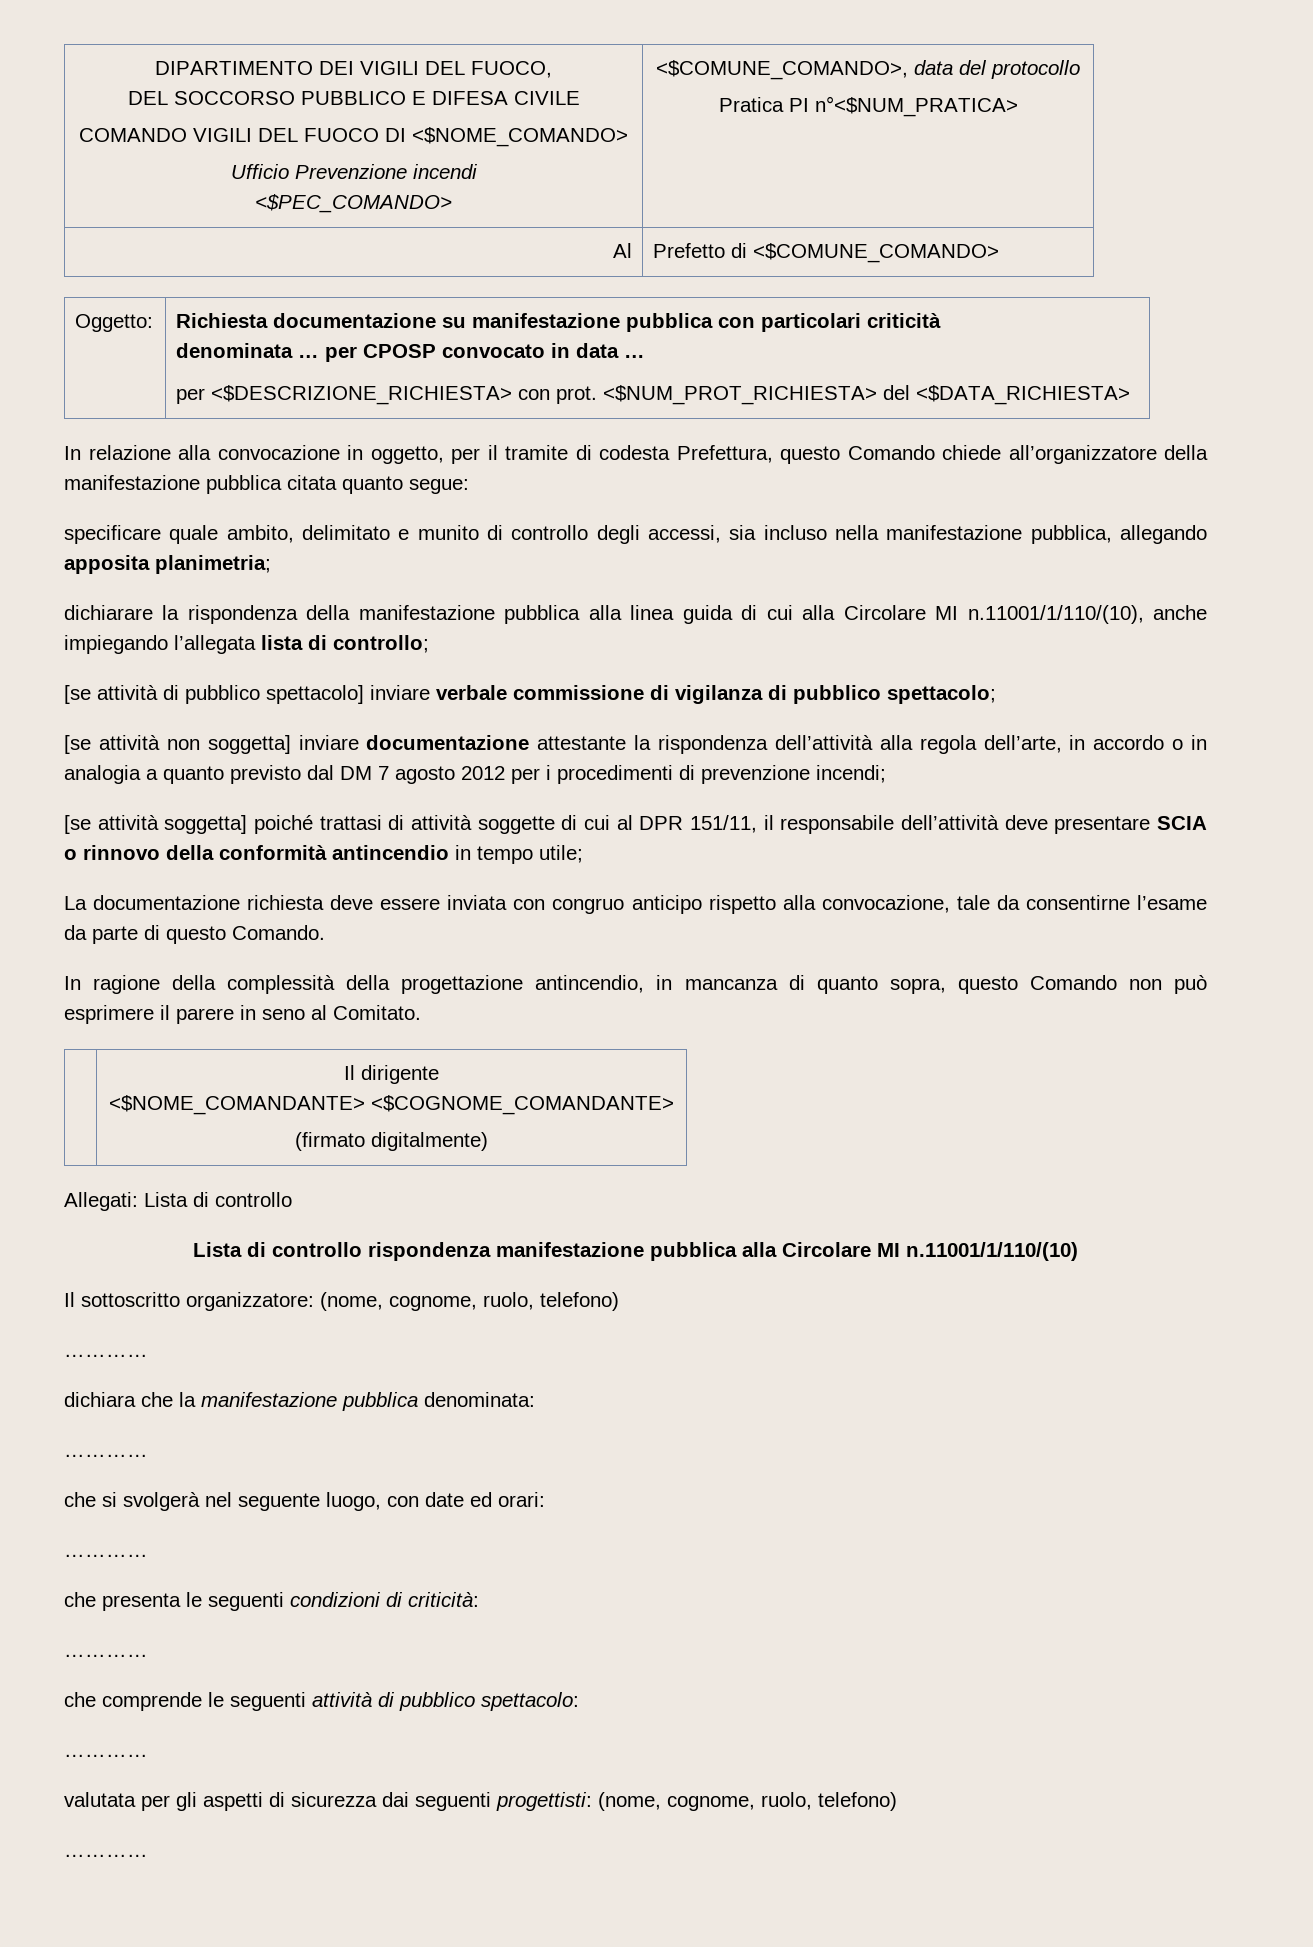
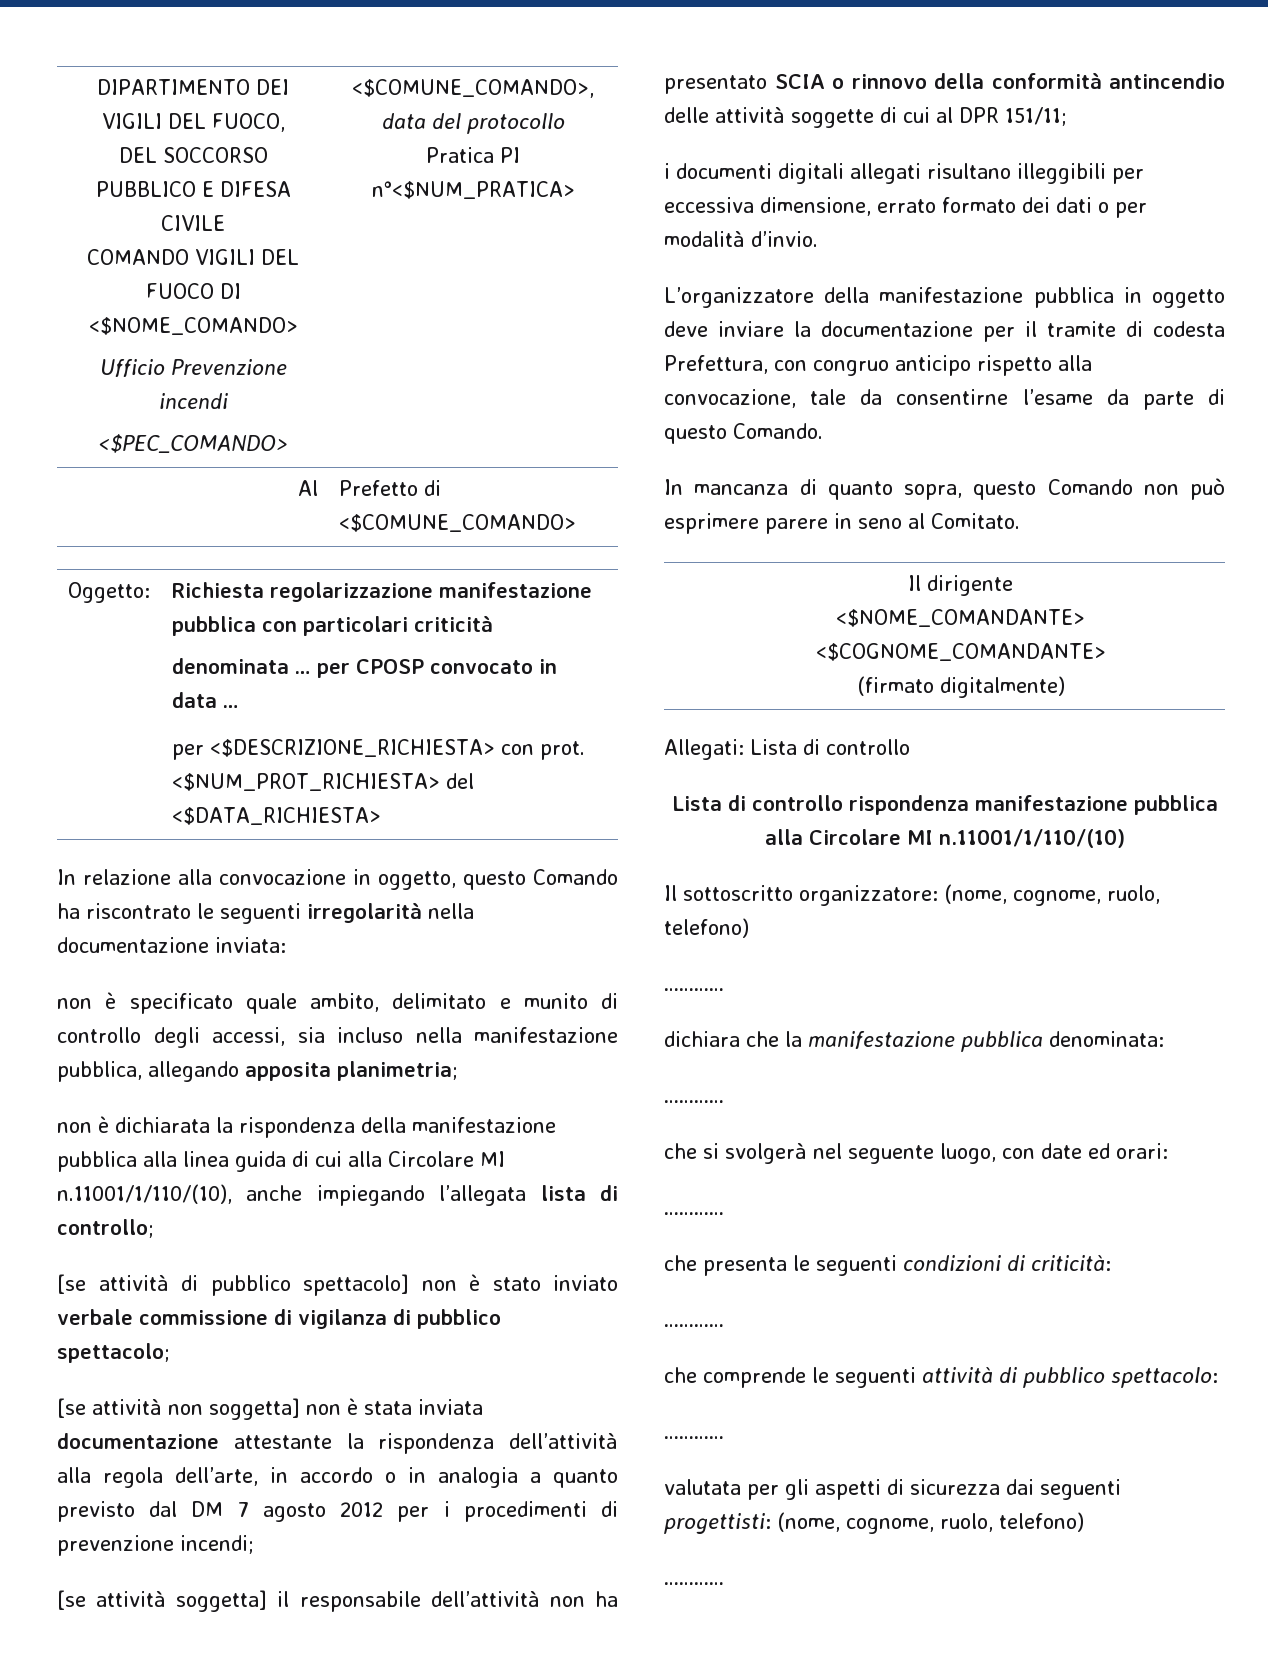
- Oggetto: | Richiesta documentazione su manifestazione pubblica con particolari criticità
+ Oggetto: | Richiesta regolarizzazione manifestazione pubblica con particolari criticità
- In relazione alla convocazione in oggetto, per il tramite di codesta Prefettura, questo Comando chiede all’organizzatore della manifestazione pubblica citata quanto segue:
- specificare quale ambito, delimitato e munito di controllo degli accessi, sia incluso nella manifestazione pubblica, allegando apposita planimetria;
+ In relazione alla convocazione in oggetto, questo Comando ha riscontrato le seguenti irregolarità nella documentazione inviata:
+ non è specificato quale ambito, delimitato e munito di controllo degli accessi, sia incluso nella manifestazione pubblica, allegando apposita planimetria;
- dichiarare la rispondenza della manifestazione pubblica alla linea guida di cui alla Circolare MI n.11001/1/110/(10), anche impiegando l’allegata lista di controllo;
+ non è dichiarata la rispondenza della manifestazione pubblica alla linea guida di cui alla Circolare MI n.11001/1/110/(10), anche impiegando l’allegata lista di controllo;
- [se attività di pubblico spettacolo] inviare verbale commissione di vigilanza di pubblico spettacolo;
+ [se attività di pubblico spettacolo] non è stato inviato verbale commissione di vigilanza di pubblico spettacolo;
- [se attività non soggetta] inviare documentazione attestante la rispondenza dell’attività alla regola dell’arte, in accordo o in analogia a quanto previsto dal DM 7 agosto 2012 per i procedimenti di prevenzione incendi;
+ [se attività non soggetta] non è stata inviata documentazione attestante la rispondenza dell’attività alla regola dell’arte, in accordo o in analogia a quanto previsto dal DM 7 agosto 2012 per i procedimenti di prevenzione incendi;
- [se attività soggetta] poiché trattasi di attività soggette di cui al DPR 151/11, il responsabile dell’attività deve presentare SCIA o rinnovo della conformità antincendio in tempo utile;
- La documentazione richiesta deve essere inviata con congruo anticipo rispetto alla convocazione, tale da consentirne l’esame da parte di questo Comando.
+ [se attività soggetta] il responsabile dell’attività non ha presentato SCIA o rinnovo della conformità antincendio delle attività soggette di cui al DPR 151/11;
+ i documenti digitali allegati risultano illeggibili per eccessiva dimensione, errato formato dei dati o per modalità d’invio.
+ L’organizzatore della manifestazione pubblica in oggetto deve inviare la documentazione per il tramite di codesta Prefettura, con congruo anticipo rispetto alla convocazione, tale da consentirne l’esame da parte di questo Comando.
- In ragione della complessità della progettazione antincendio, in mancanza di quanto sopra, questo Comando non può esprimere il parere in seno al Comitato.
+ In mancanza di quanto sopra, questo Comando non può esprimere parere in seno al Comitato.

